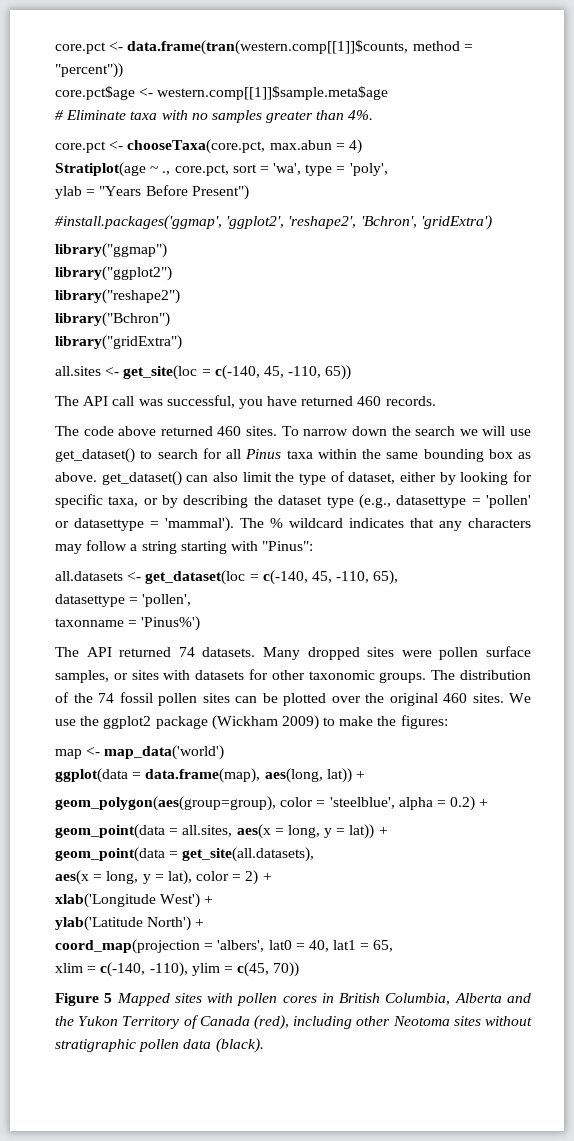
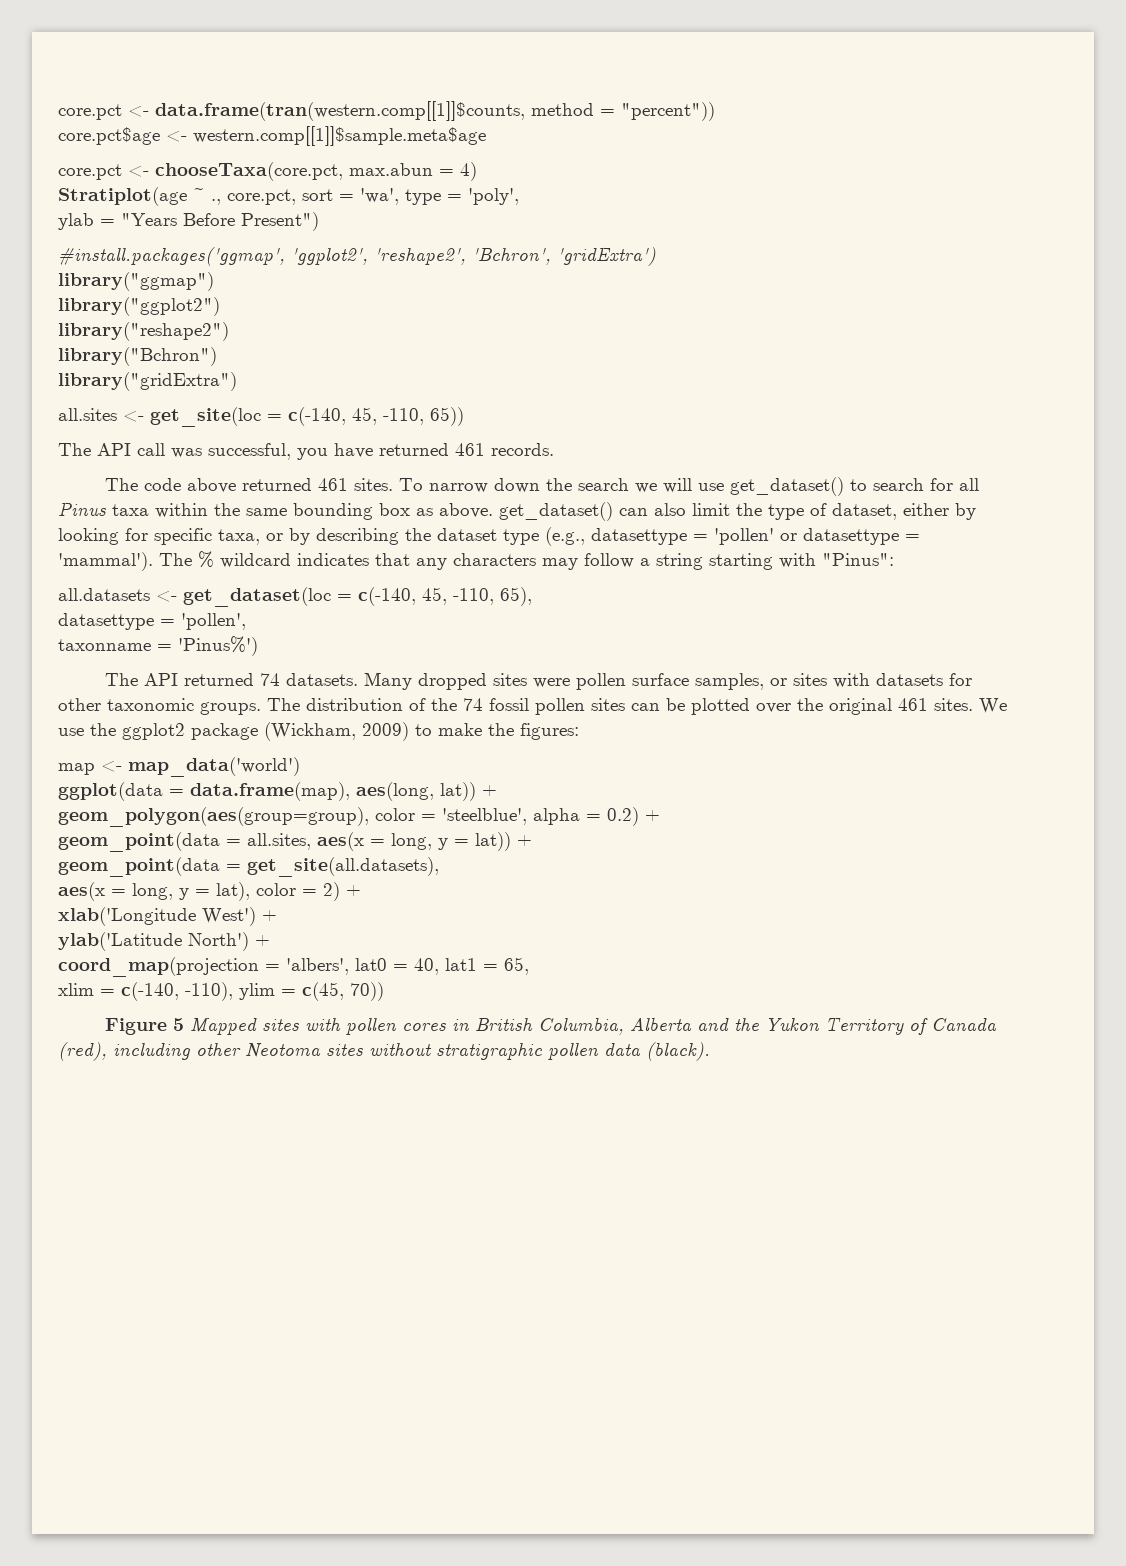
- # Eliminate taxa with no samples greater than 4%.
- The API call was successful, you have returned 460 records.
+ The API call was successful, you have returned 461 records.
- The code above returned 460 sites.
+ The code above returned 461 sites.
- The distribution of the 74 fossil pollen sites can be plotted over the original 460 sites.
+ The distribution of the 74 fossil pollen sites can be plotted over the original 461 sites.
- We use the ggplot2 package (Wickham 2009) to make the figures:
+ We use the ggplot2 package (Wickham, 2009) to make the figures:

